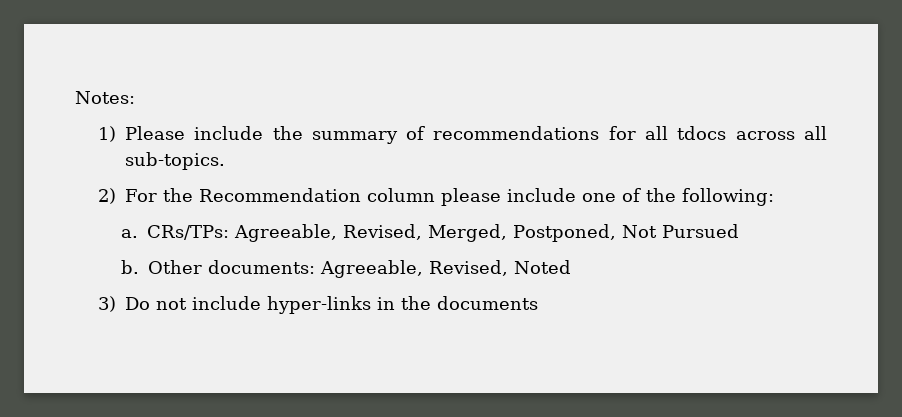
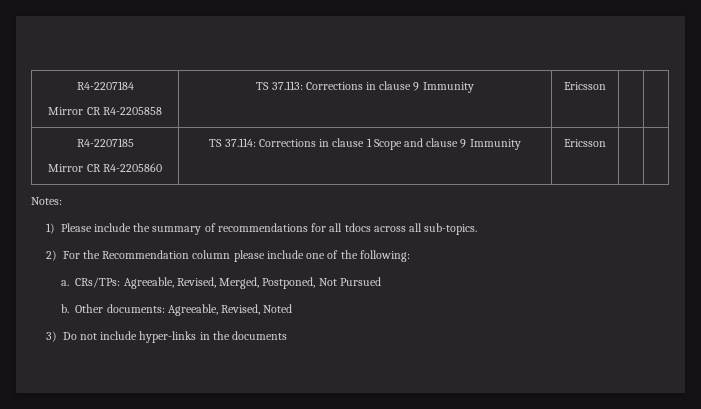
+ R4-2207184
+ Mirror CR R4-2205858 | TS 37.113: Corrections in clause 9 Immunity | Ericsson | |
+ R4-2207185
+ Mirror CR R4-2205860 | TS 37.114: Corrections in clause 1 Scope and clause 9 Immunity | Ericsson | |

